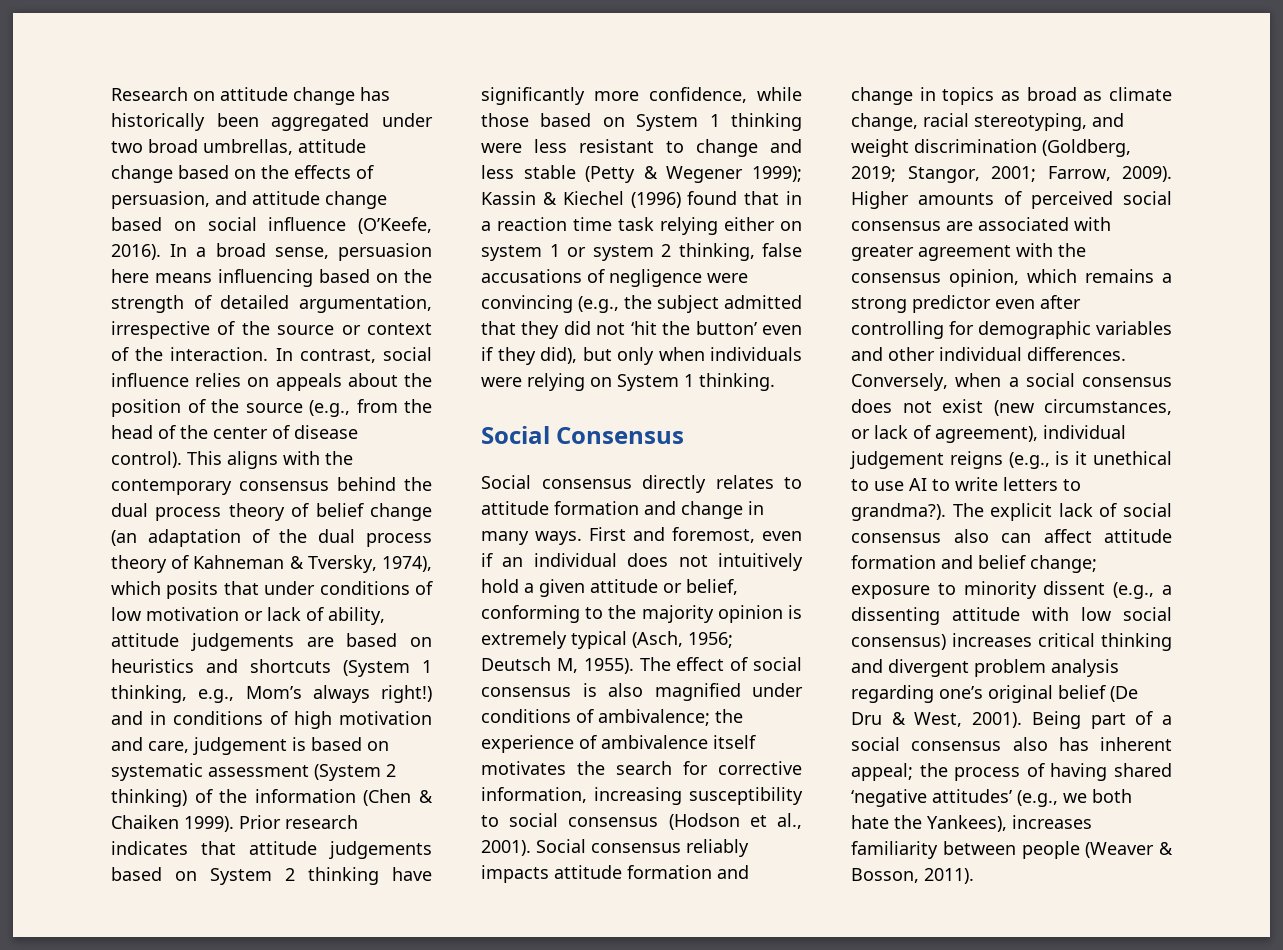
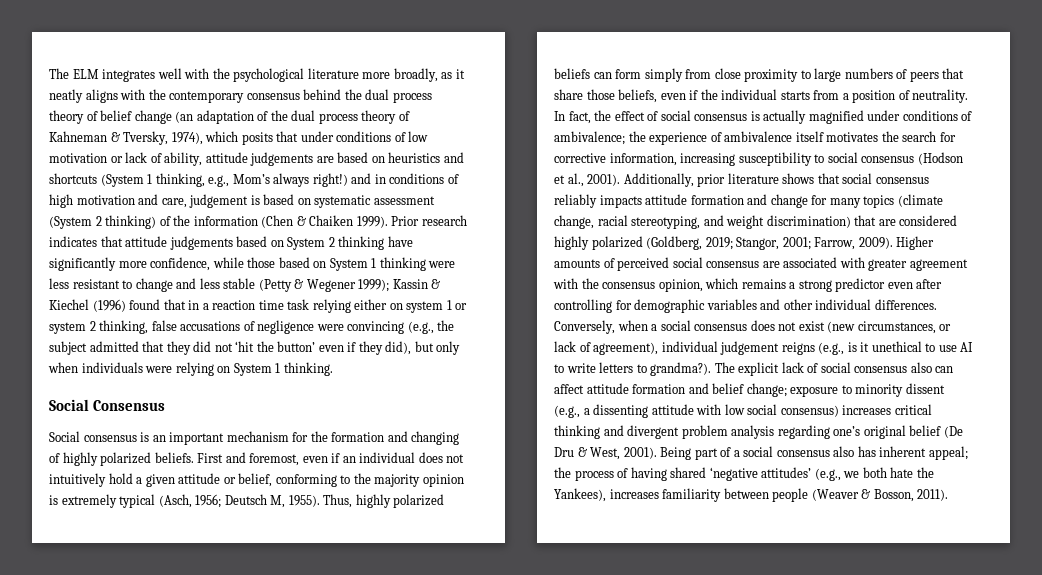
- Research on attitude change has historically been aggregated under two broad umbrellas, attitude change based on the effects of persuasion, and attitude change based on social influence (O’Keefe, 2016). In a broad sense, persuasion here means influencing based on the strength of detailed argumentation, irrespective of the source or context of the interaction. In contrast, social influence relies on appeals about the position of the source (e.g., from the head of the center of disease control). This aligns with the contemporary consensus behind the dual process theory of belief change (an adaptation of the dual process theory of Kahneman & Tversky, 1974), which posits that under conditions of low motivation or lack of ability, attitude judgements are based on heuristics and shortcuts (System 1 thinking, e.g., Mom’s always right!) and in conditions of high motivation and care, judgement is based on systematic assessment (System 2 thinking) of the information (Chen & Chaiken 1999).
+ The ELM integrates well with the psychological literature more broadly, as it neatly aligns with the contemporary consensus behind the dual process theory of belief change (an adaptation of the dual process theory of Kahneman & Tversky, 1974), which posits that under conditions of low motivation or lack of ability, attitude judgements are based on heuristics and shortcuts (System 1 thinking, e.g., Mom’s always right!) and in conditions of high motivation and care, judgement is based on systematic assessment (System 2 thinking) of the information (Chen & Chaiken 1999).
- Social consensus directly relates to attitude formation and change in many ways.
+ Social consensus is an important mechanism for the formation and changing of highly polarized beliefs.
- The effect of social consensus is also magnified under conditions of ambivalence; the experience of ambivalence itself motivates the search for corrective information, increasing susceptibility to social consensus (Hodson et al., 2001).
+ Thus, highly polarized beliefs can form simply from close proximity to large numbers of peers that share those beliefs, even if the individual starts from a position of neutrality. In fact, the effect of social consensus is actually magnified under conditions of ambivalence; the experience of ambivalence itself motivates the search for corrective information, increasing susceptibility to social consensus (Hodson et al., 2001).
- Social consensus reliably impacts attitude formation and change in topics as broad as climate change, racial stereotyping, and weight discrimination (Goldberg, 2019; Stangor, 2001; Farrow, 2009).
+ Additionally, prior literature shows that social consensus reliably impacts attitude formation and change for many topics (climate change, racial stereotyping, and weight discrimination) that are considered highly polarized (Goldberg, 2019; Stangor, 2001; Farrow, 2009).

